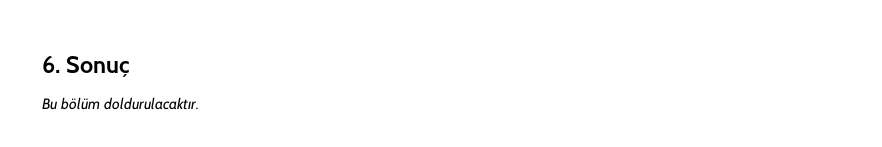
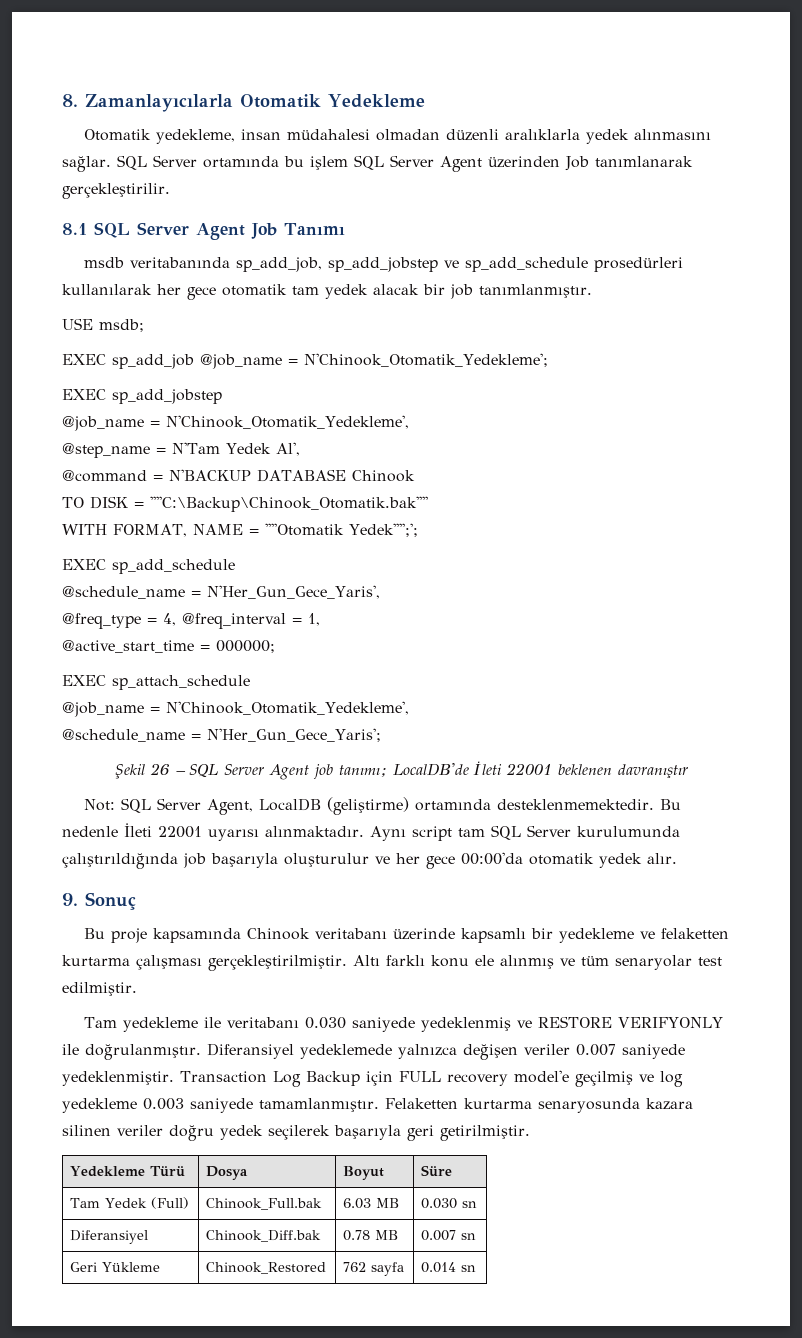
- 6. Sonuç
- Bu bölüm doldurulacaktır.
+ 8. Zamanlayıcılarla Otomatik Yedekleme
+ Otomatik yedekleme, insan müdahalesi olmadan düzenli aralıklarla yedek alınmasını sağlar. SQL Server ortamında bu işlem SQL Server Agent üzerinden Job tanımlanarak gerçekleştirilir.
+ 8.1 SQL Server Agent Job Tanımı
+ msdb veritabanında sp_add_job, sp_add_jobstep ve sp_add_schedule prosedürleri kullanılarak her gece otomatik tam yedek alacak bir job tanımlanmıştır.
+ USE msdb;
+ EXEC sp_add_job @job_name = N'Chinook_Otomatik_Yedekleme';
+ EXEC sp_add_jobstep
+ @job_name = N'Chinook_Otomatik_Yedekleme',
+ @step_name = N'Tam Yedek Al',
+ @command = N'BACKUP DATABASE Chinook
+ TO DISK = ''''C:\Backup\Chinook_Otomatik.bak''''
+ WITH FORMAT, NAME = ''''Otomatik Yedek'''';';
+ EXEC sp_add_schedule
+ @schedule_name = N'Her_Gun_Gece_Yaris',
+ @freq_type = 4, @freq_interval = 1,
+ @active_start_time = 000000;
+ EXEC sp_attach_schedule
+ @job_name = N'Chinook_Otomatik_Yedekleme',
+ @schedule_name = N'Her_Gun_Gece_Yaris';
+ Şekil 26 – SQL Server Agent job tanımı; LocalDB'de İleti 22001 beklenen davranıştır
+ Not: SQL Server Agent, LocalDB (geliştirme) ortamında desteklenmemektedir. Bu nedenle İleti 22001 uyarısı alınmaktadır. Aynı script tam SQL Server kurulumunda çalıştırıldığında job başarıyla oluşturulur ve her gece 00:00'da otomatik yedek alır.
+ 9. Sonuç
+ Bu proje kapsamında Chinook veritabanı üzerinde kapsamlı bir yedekleme ve felaketten kurtarma çalışması gerçekleştirilmiştir. Altı farklı konu ele alınmış ve tüm senaryolar test edilmiştir.
+ Tam yedekleme ile veritabanı 0.030 saniyede yedeklenmiş ve RESTORE VERIFYONLY ile doğrulanmıştır. Diferansiyel yedeklemede yalnızca değişen veriler 0.007 saniyede yedeklenmiştir. Transaction Log Backup için FULL recovery model'e geçilmiş ve log yedekleme 0.003 saniyede tamamlanmıştır. Felaketten kurtarma senaryosunda kazara silinen veriler doğru yedek seçilerek başarıyla geri getirilmiştir.
+ Yedekleme Türü | Dosya | Boyut | Süre
+ Tam Yedek (Full) | Chinook_Full.bak | 6.03 MB | 0.030 sn
+ Diferansiyel | Chinook_Diff.bak | 0.78 MB | 0.007 sn
+ Geri Yükleme | Chinook_Restored | 762 sayfa | 0.014 sn

